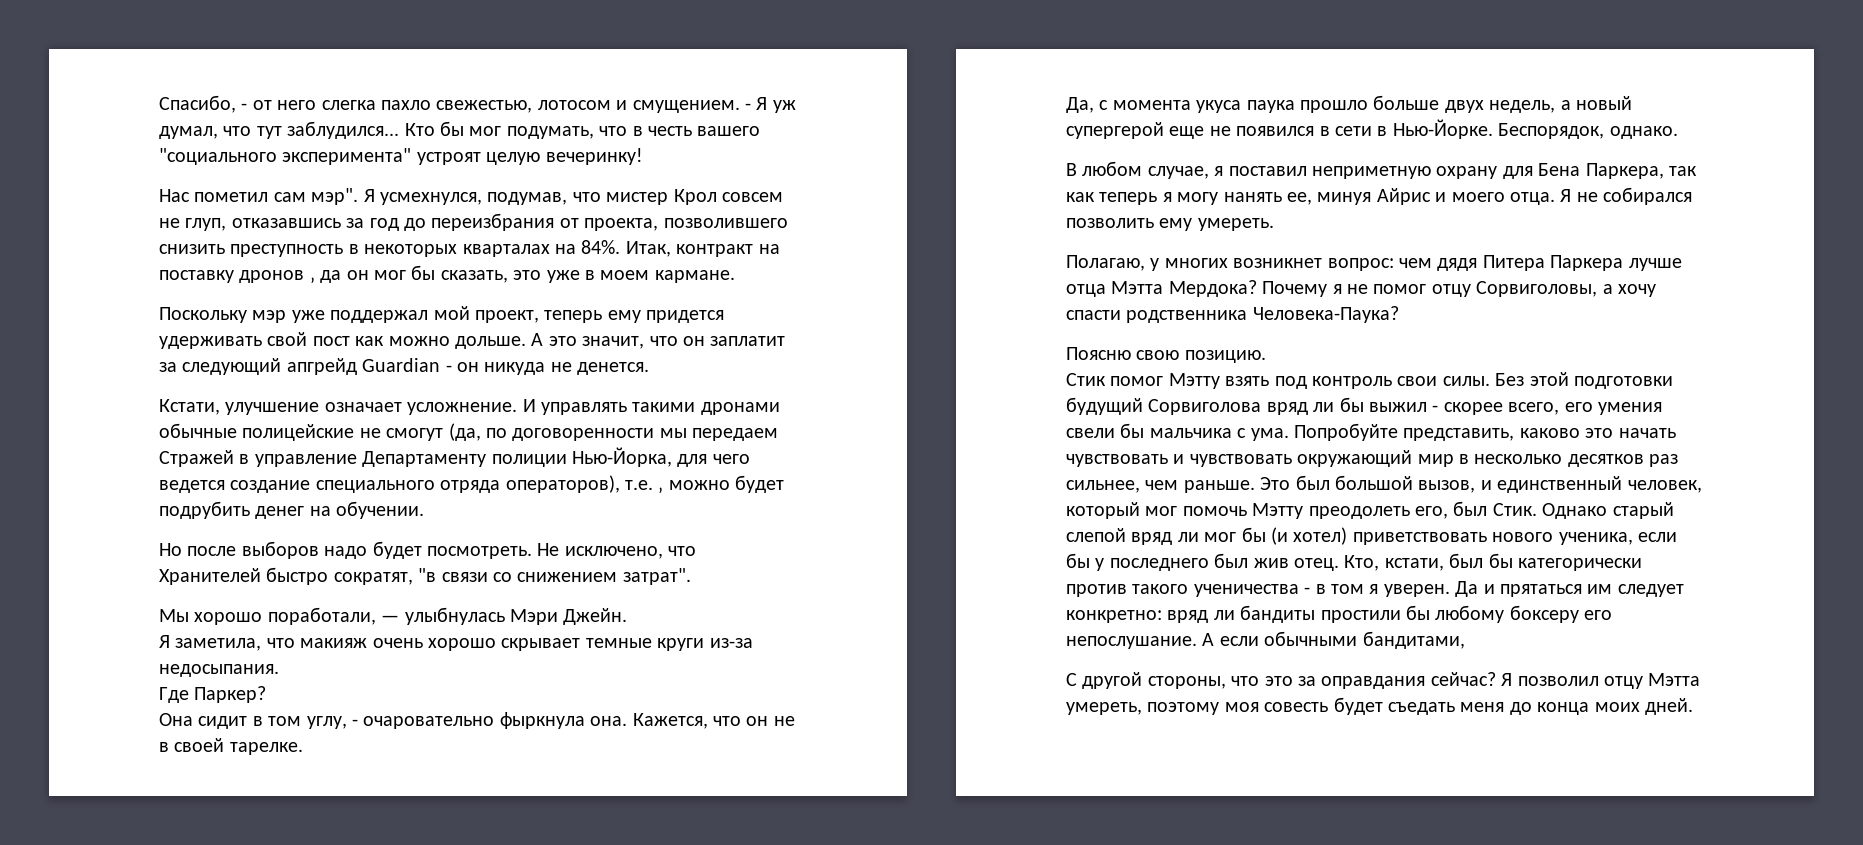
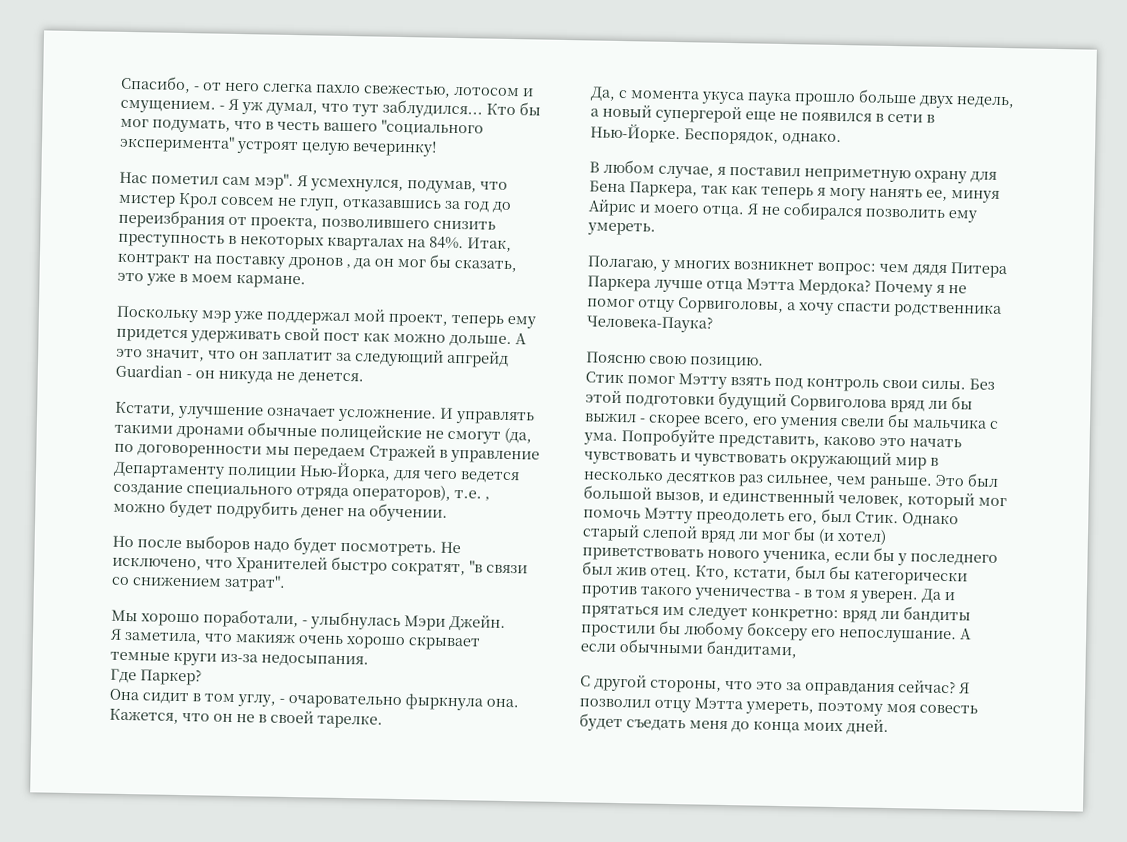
- Мы хорошо поработали, — улыбнулась Мэри Джейн.
+ Мы хорошо поработали, - улыбнулась Мэри Джейн.

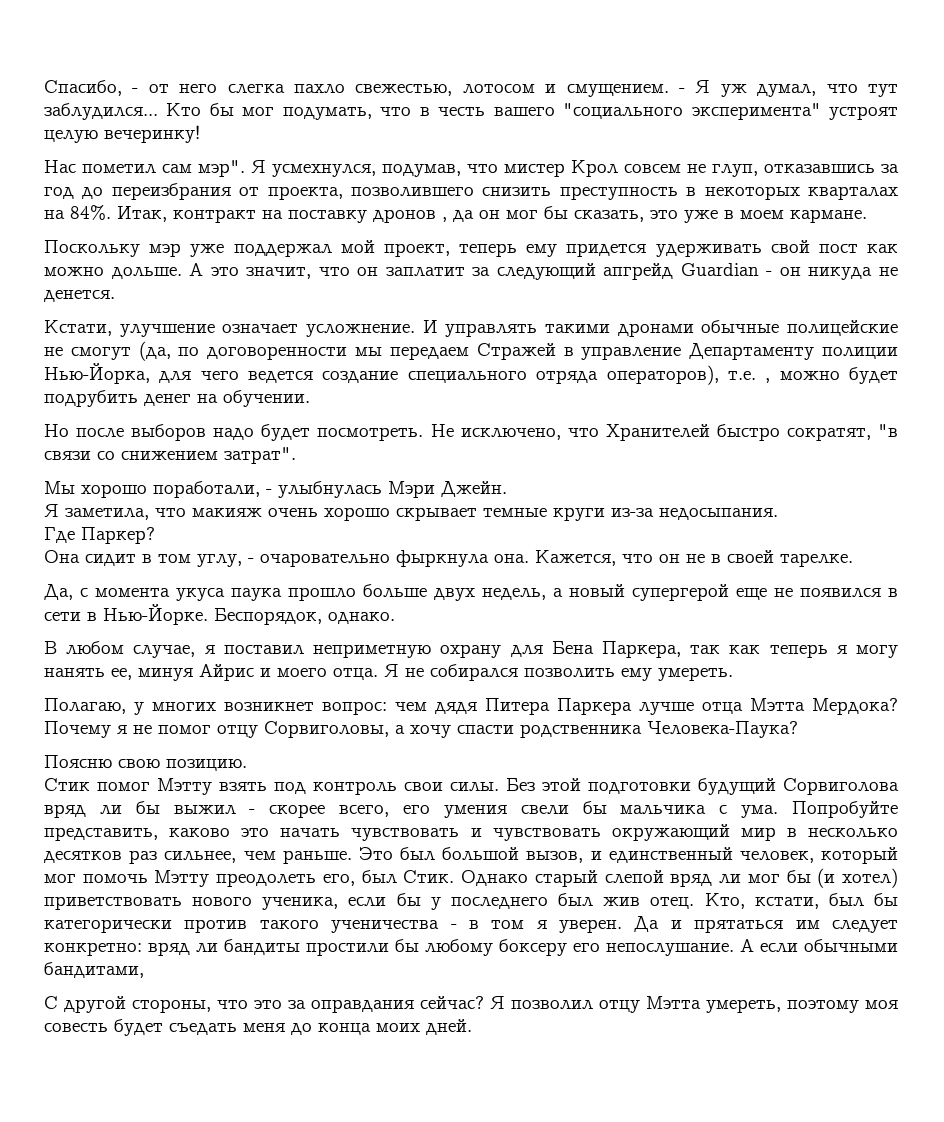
- Итак, контракт на поставку дронов ‚ да он мог бы сказать, это уже в моем кармане.
+ Итак, контракт на поставку дронов , да он мог бы сказать, это уже в моем кармане.
- И управлять такими дронами обычные полицейские не смогут (да, по договоренности мы передаем Стражей в управление Департаменту полиции Нью-Йорка, для чего ведется создание специального отряда операторов), т.е. ‚ можно будет подрубить денег на обучении.
+ И управлять такими дронами обычные полицейские не смогут (да, по договоренности мы передаем Стражей в управление Департаменту полиции Нью-Йорка, для чего ведется создание специального отряда операторов), т.е. , можно будет подрубить денег на обучении.

